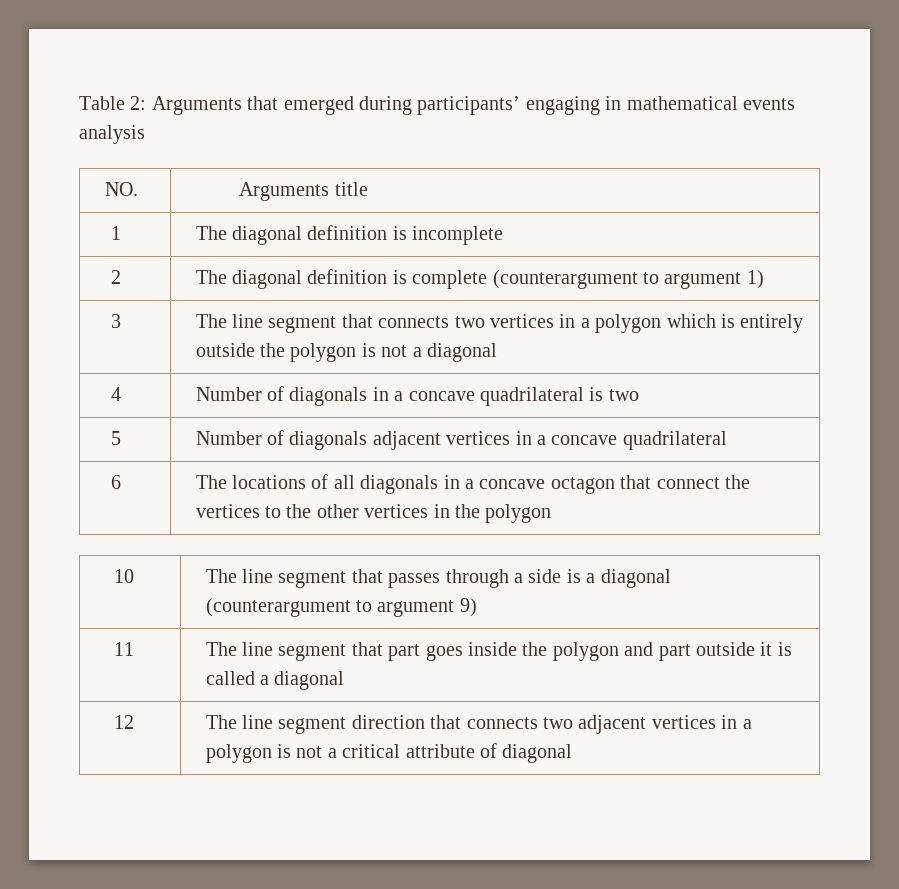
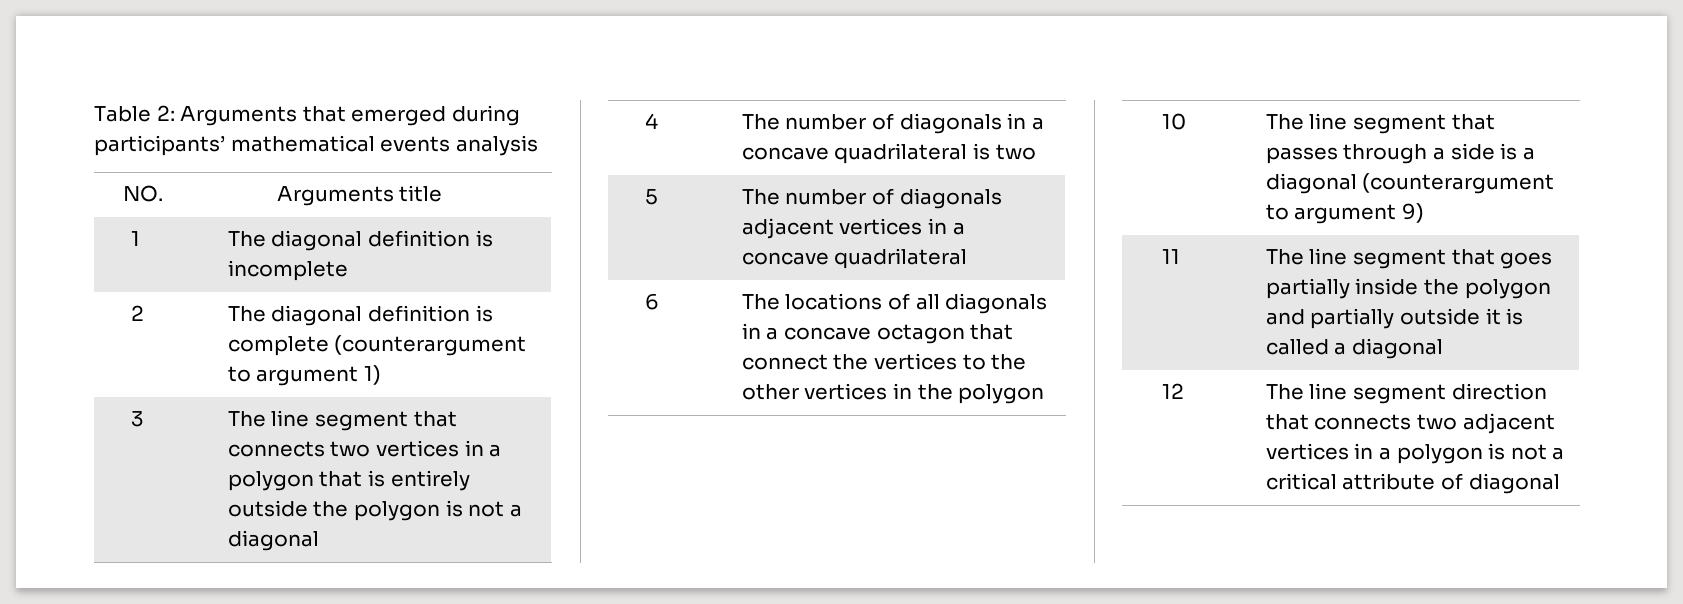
- Table 2: Arguments that emerged during participants’ engaging in mathematical events analysis
+ Table 2: Arguments that emerged during participants’ mathematical events analysis
- 3 | The line segment that connects two vertices in a polygon which is entirely outside the polygon is not a diagonal
+ 3 | The line segment that connects two vertices in a polygon that is entirely outside the polygon is not a diagonal
- 4 | Number of diagonals in a concave quadrilateral is two
+ 4 | The number of diagonals in a concave quadrilateral is two
- 5 | Number of diagonals adjacent vertices in a concave quadrilateral
+ 5 | The number of diagonals adjacent vertices in a concave quadrilateral
- 11 | The line segment that part goes inside the polygon and part outside it is called a diagonal
+ 11 | The line segment that goes partially inside the polygon and partially outside it is called a diagonal

